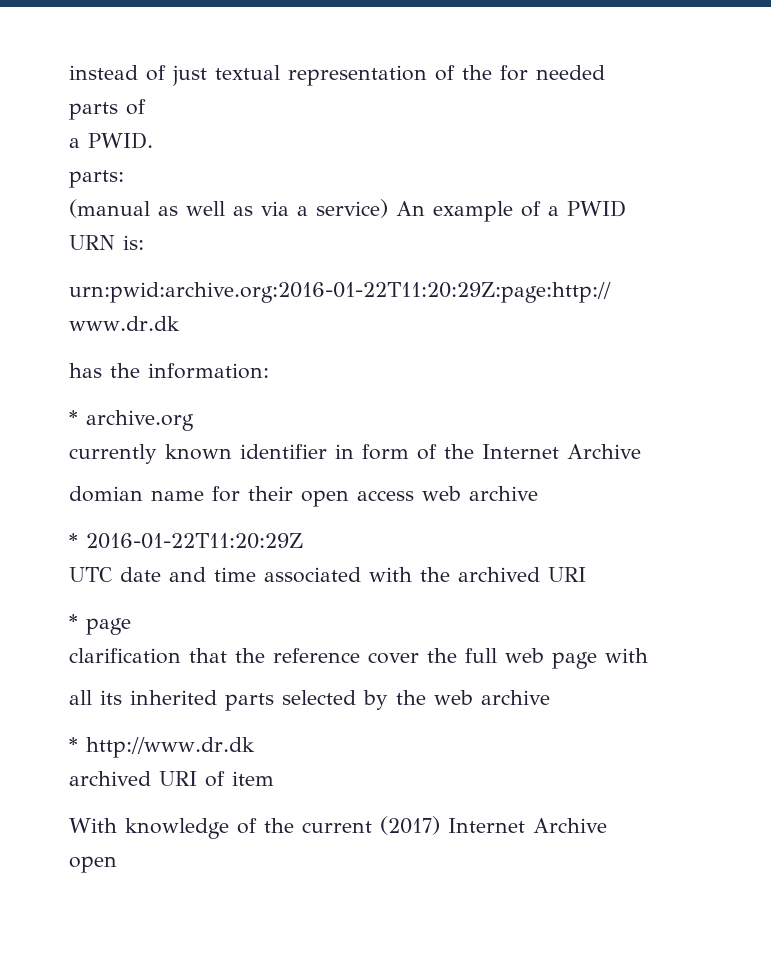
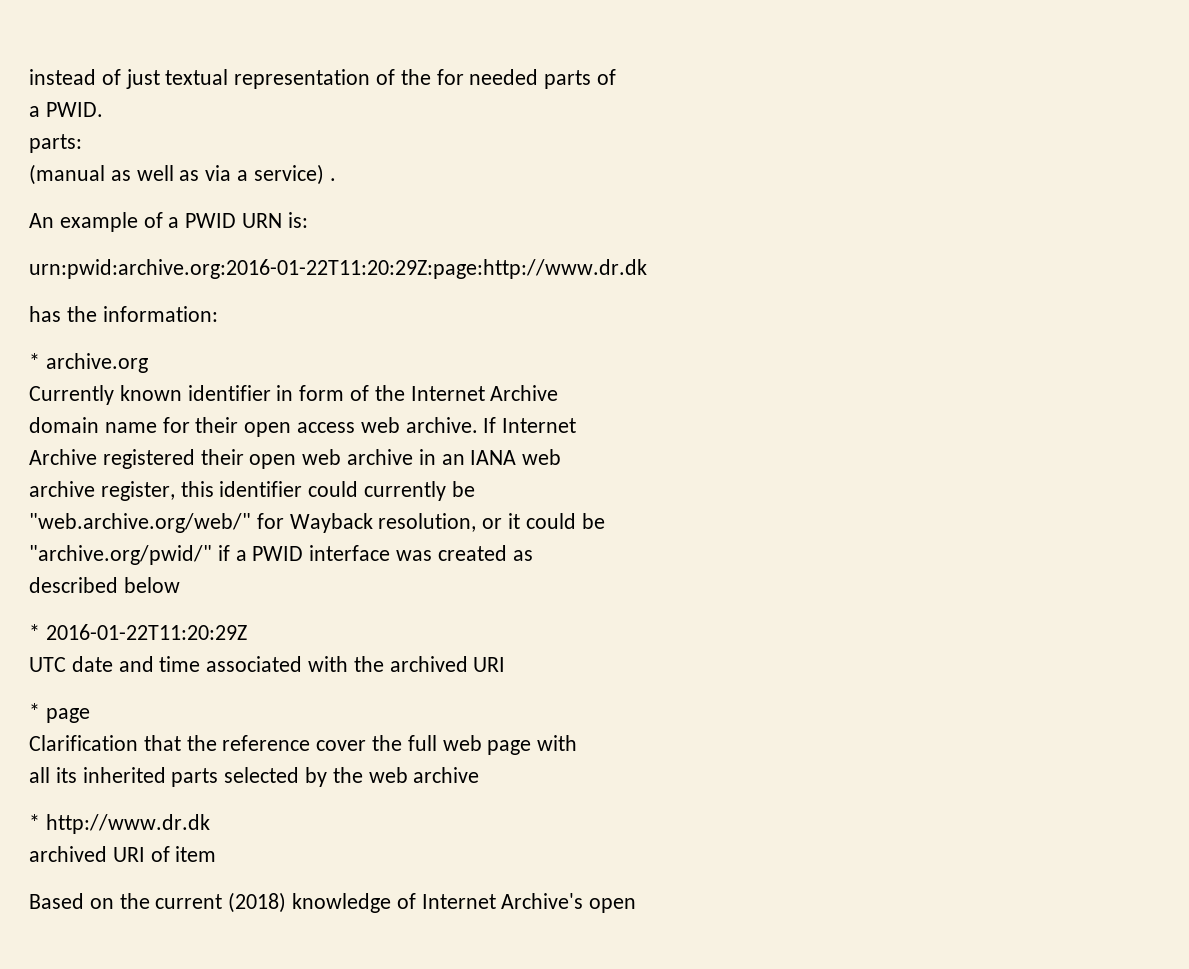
- (manual as well as via a service) An example of a PWID URN is:
+ (manual as well as via a service) .
+ An example of a PWID URN is:
- currently known identifier in form of the Internet Archive
+ Currently known identifier in form of the Internet Archive
- domian name for their open access web archive
+ domain name for their open access web archive. If Internet
+ Archive registered their open web archive in an IANA web
+ archive register, this identifier could currently be
+ "web.archive.org/web/" for Wayback resolution, or it could be
+ "archive.org/pwid/" if a PWID interface was created as
+ described below
- clarification that the reference cover the full web page with
+ Clarification that the reference cover the full web page with
- With knowledge of the current (2017) Internet Archive open
+ Based on the current (2018) knowledge of Internet Archive's open

